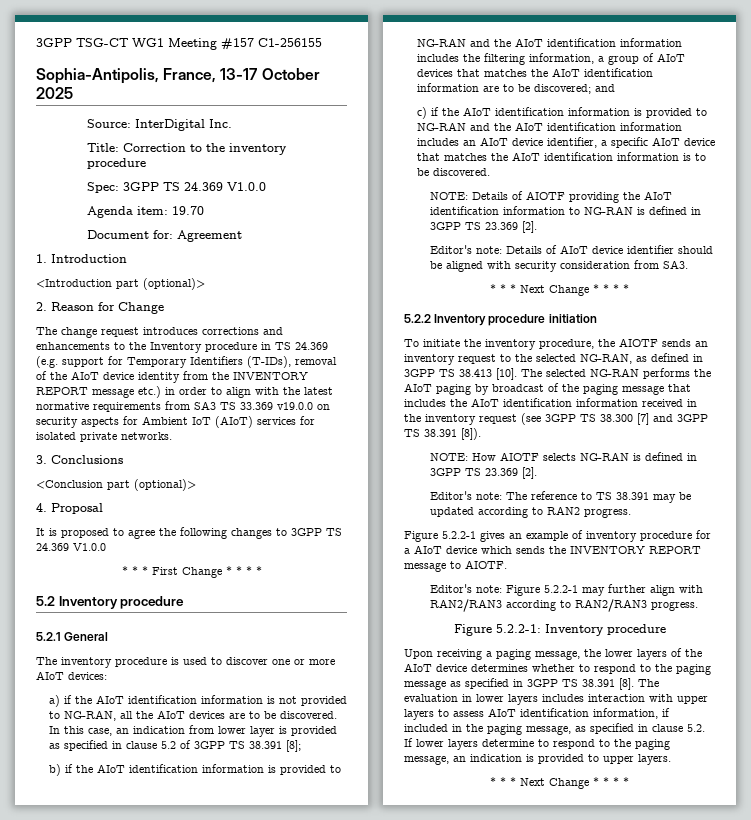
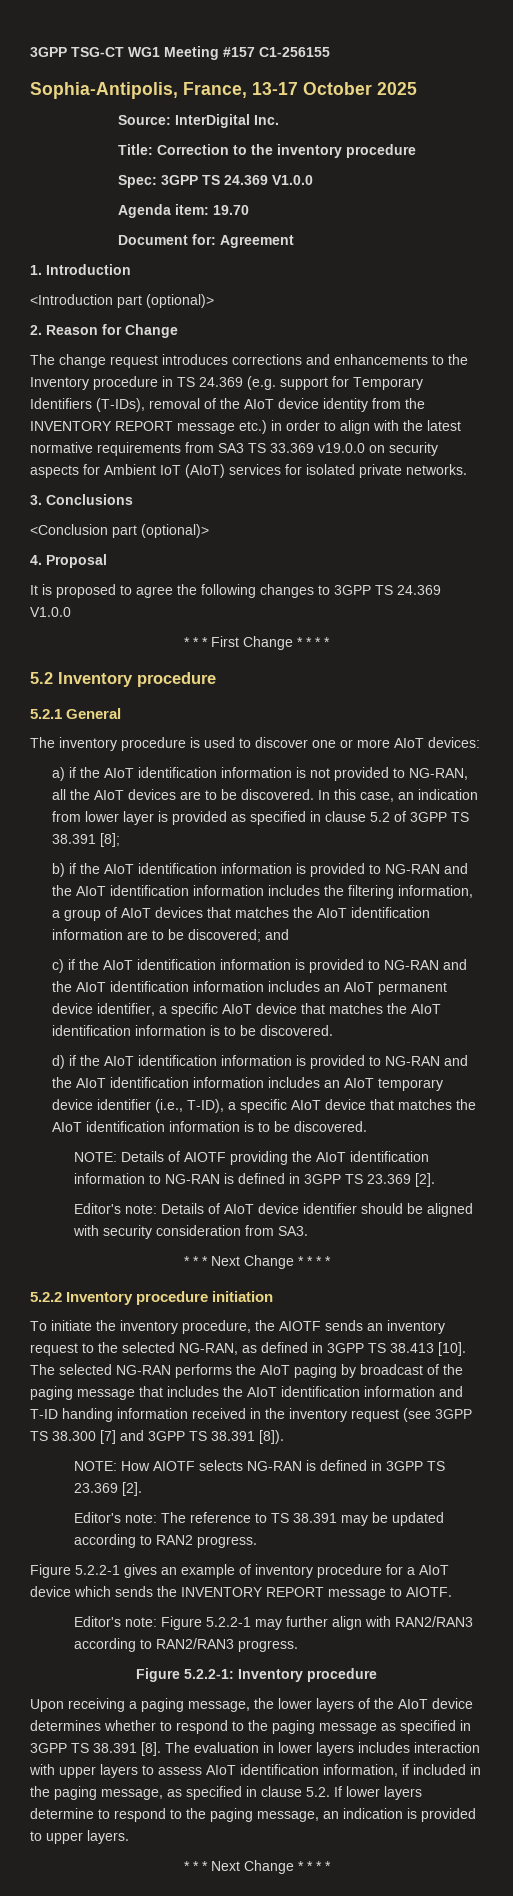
- c) if the AIoT identification information is provided to NG-RAN and the AIoT identification information includes an AIoT device identifier, a specific AIoT device that matches the AIoT identification information is to be discovered.
+ c) if the AIoT identification information is provided to NG-RAN and the AIoT identification information includes an AIoT permanent device identifier, a specific AIoT device that matches the AIoT identification information is to be discovered.
+ d) if the AIoT identification information is provided to NG-RAN and the AIoT identification information includes an AIoT temporary device identifier (i.e., T-ID), a specific AIoT device that matches the AIoT identification information is to be discovered.
- The selected NG-RAN performs the AIoT paging by broadcast of the paging message that includes the AIoT identification information received in the inventory request (see 3GPP TS 38.300 [7] and 3GPP TS 38.391 [8]).
+ The selected NG-RAN performs the AIoT paging by broadcast of the paging message that includes the AIoT identification information and T-ID handing information received in the inventory request (see 3GPP TS 38.300 [7] and 3GPP TS 38.391 [8]).

